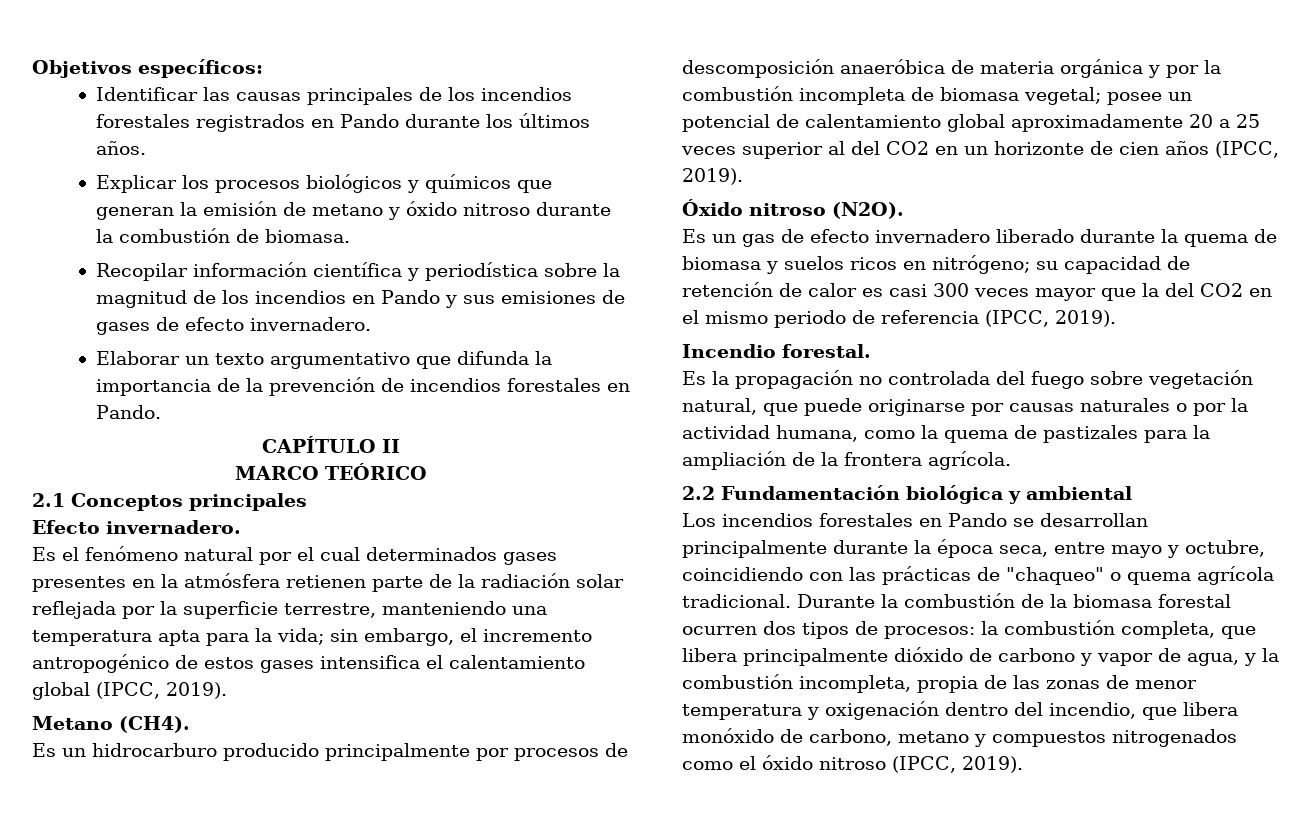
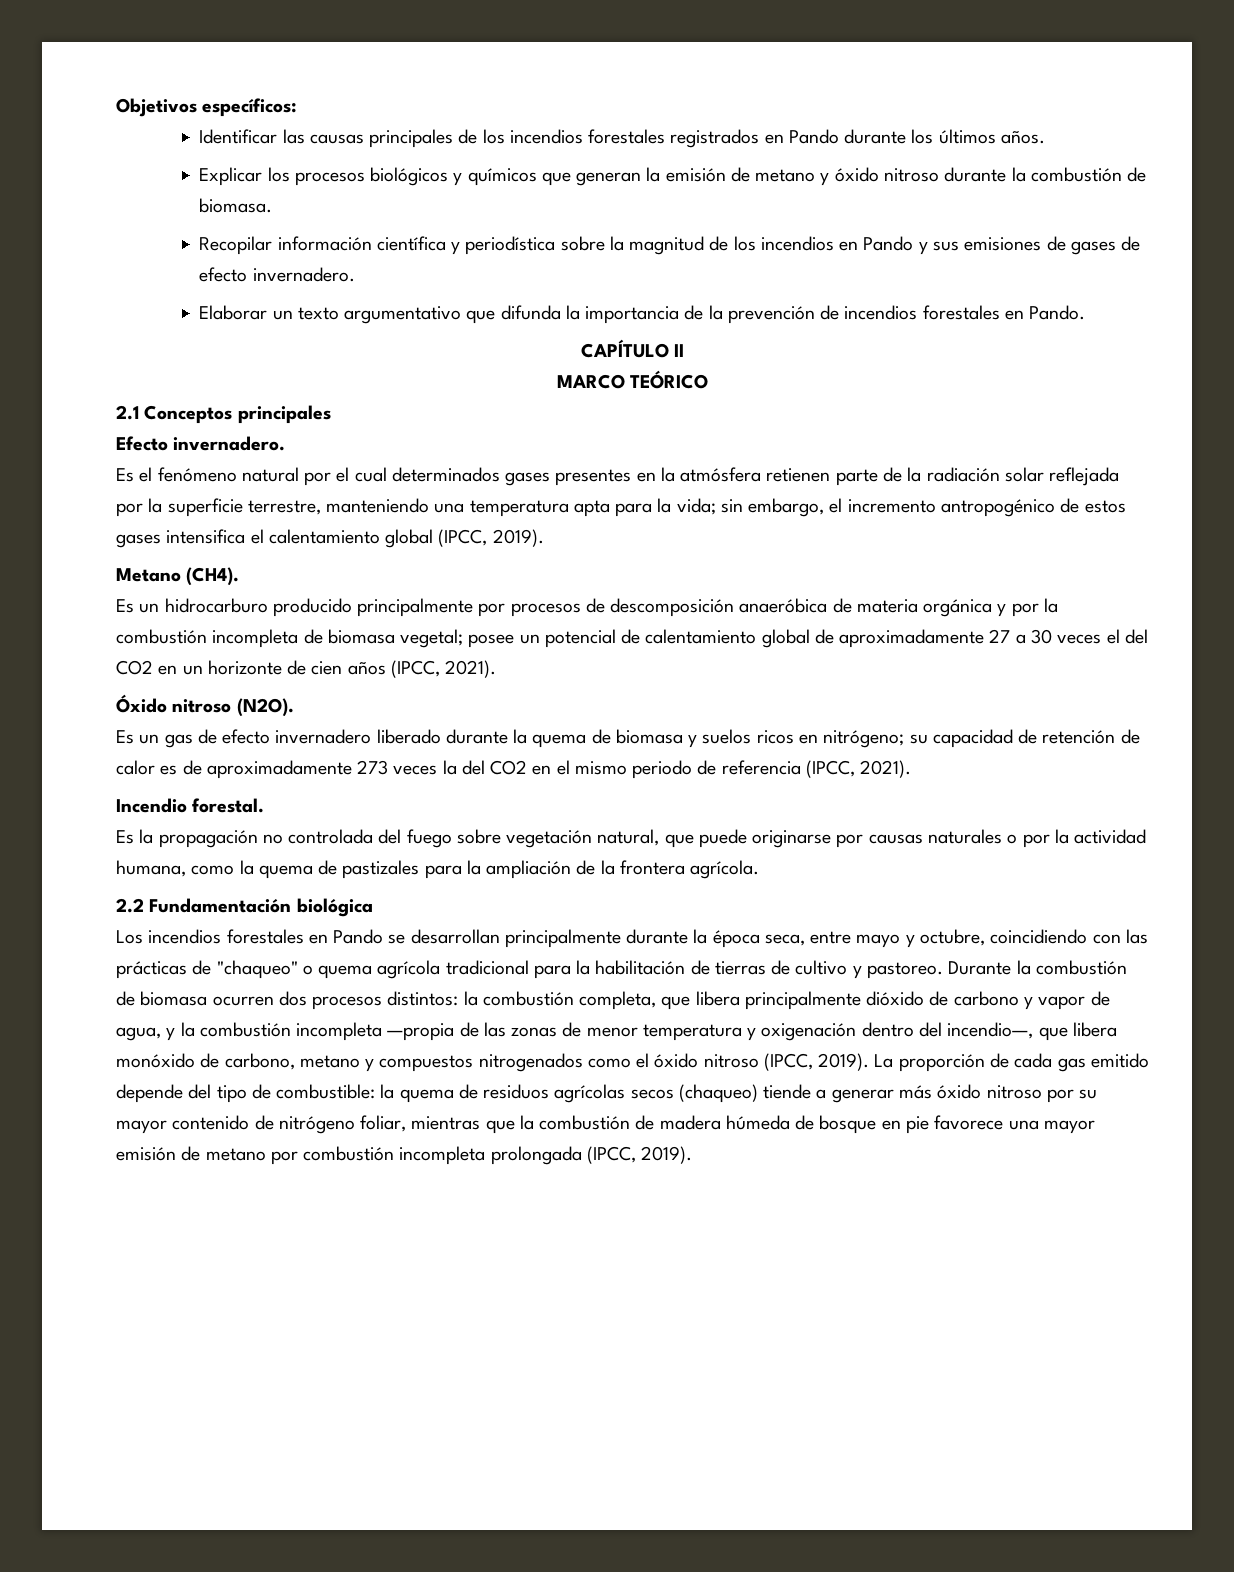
- Es un hidrocarburo producido principalmente por procesos de descomposición anaeróbica de materia orgánica y por la combustión incompleta de biomasa vegetal; posee un potencial de calentamiento global aproximadamente 20 a 25 veces superior al del CO2 en un horizonte de cien años (IPCC, 2019).
+ Es un hidrocarburo producido principalmente por procesos de descomposición anaeróbica de materia orgánica y por la combustión incompleta de biomasa vegetal; posee un potencial de calentamiento global de aproximadamente 27 a 30 veces el del CO2 en un horizonte de cien años (IPCC, 2021).
- Es un gas de efecto invernadero liberado durante la quema de biomasa y suelos ricos en nitrógeno; su capacidad de retención de calor es casi 300 veces mayor que la del CO2 en el mismo periodo de referencia (IPCC, 2019).
+ Es un gas de efecto invernadero liberado durante la quema de biomasa y suelos ricos en nitrógeno; su capacidad de retención de calor es de aproximadamente 273 veces la del CO2 en el mismo periodo de referencia (IPCC, 2021).
- 2.2 Fundamentación biológica y ambiental
+ 2.2 Fundamentación biológica
- Los incendios forestales en Pando se desarrollan principalmente durante la época seca, entre mayo y octubre, coincidiendo con las prácticas de "chaqueo" o quema agrícola tradicional. Durante la combustión de la biomasa forestal ocurren dos tipos de procesos:
+ Los incendios forestales en Pando se desarrollan principalmente durante la época seca, entre mayo y octubre, coincidiendo con las prácticas de "chaqueo" o quema agrícola tradicional para la habilitación de tierras de cultivo y pastoreo. Durante la combustión de biomasa ocurren dos procesos distintos:
- la combustión completa, que libera principalmente dióxido de carbono y vapor de agua, y la combustión incompleta, propia de las zonas de menor temperatura y oxigenación dentro del incendio, que libera monóxido de carbono, metano y compuestos nitrogenados como el óxido nitroso (IPCC, 2019).
+ la combustión completa, que libera principalmente dióxido de carbono y vapor de agua, y la combustión incompleta —propia de las zonas de menor temperatura y oxigenación dentro del incendio—, que libera monóxido de carbono, metano y compuestos nitrogenados como el óxido nitroso (IPCC, 2019).
+ La proporción de cada gas emitido depende del tipo de combustible: la quema de residuos agrícolas secos (chaqueo) tiende a generar más óxido nitroso por su mayor contenido de nitrógeno foliar, mientras que la combustión de madera húmeda de bosque en pie favorece una mayor emisión de metano por combustión incompleta prolongada (IPCC, 2019).

